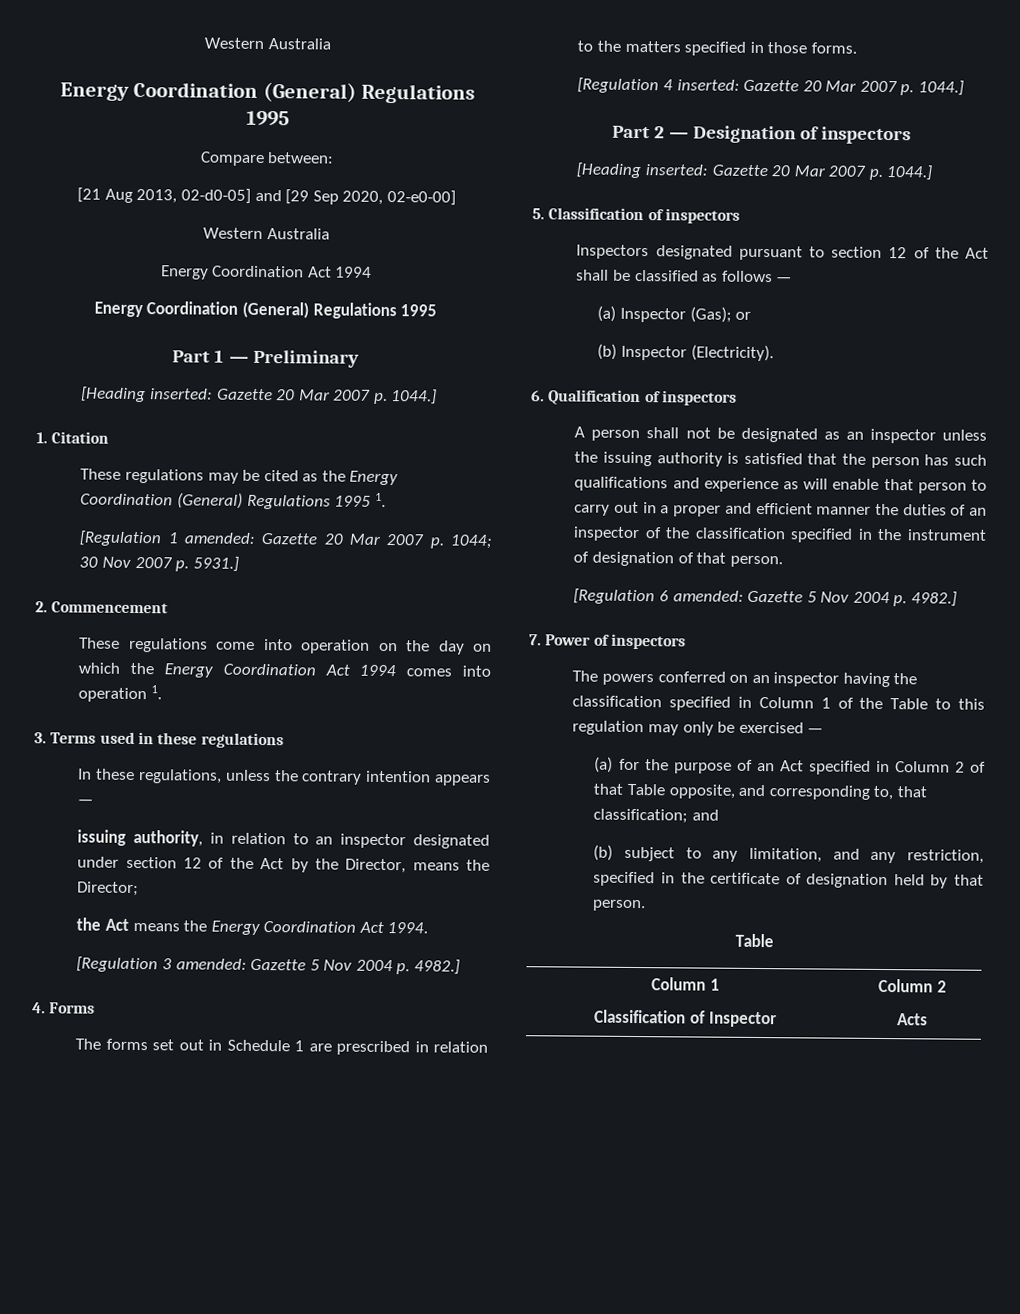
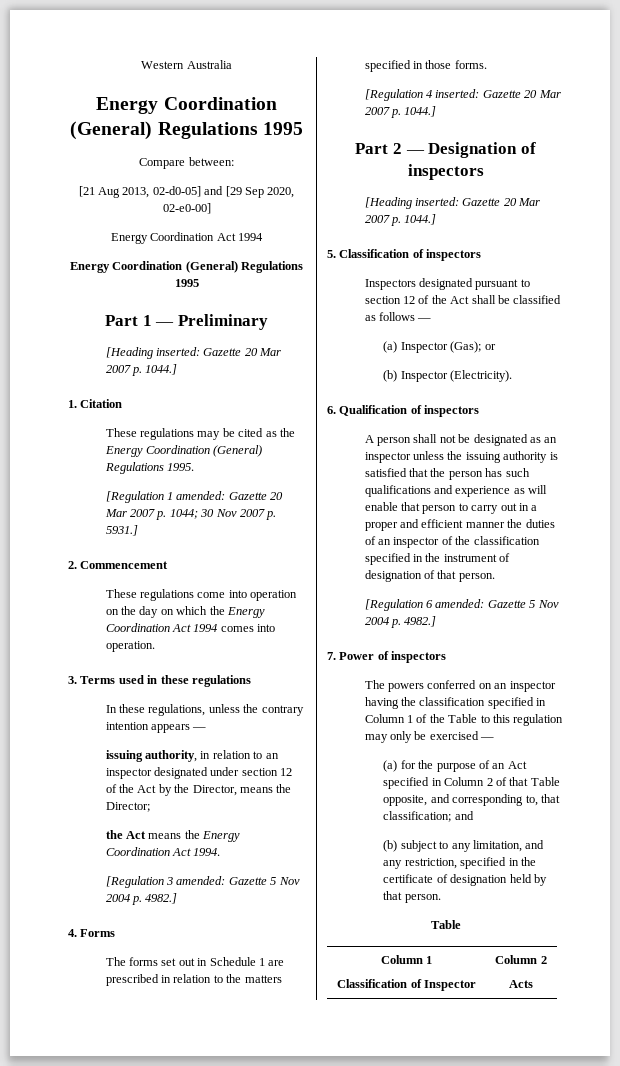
  [21 Aug 2013, 02-d0-05] and [29 Sep 2020, 02-e0-00]
- Western Australia
- These regulations may be cited as the Energy Coordination (General) Regulations 1995 1.
+ These regulations may be cited as the Energy Coordination (General) Regulations 1995.
- These regulations come into operation on the day on which the Energy Coordination Act 1994 comes into operation 1.
+ These regulations come into operation on the day on which the Energy Coordination Act 1994 comes into operation.

